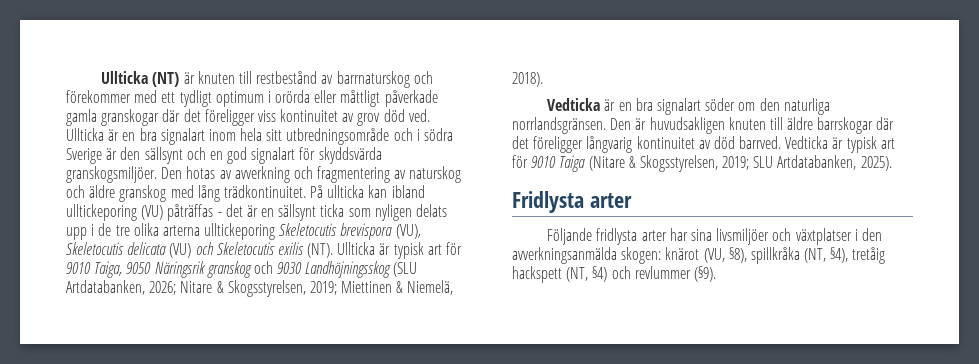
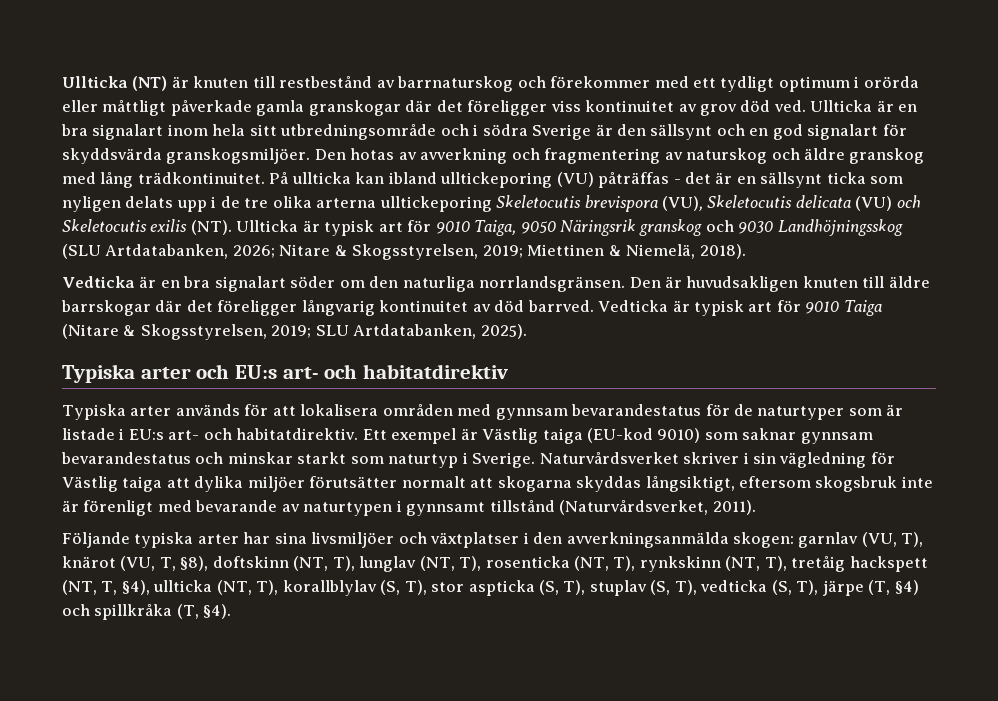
- Fridlysta arter
+ Typiska arter och EU:s art- och habitatdirektiv
+ Typiska arter används för att lokalisera områden med gynnsam bevarandestatus för de naturtyper som är listade i EU:s art- och habitatdirektiv. Ett exempel är Västlig taiga (EU-kod 9010) som saknar gynnsam bevarandestatus och minskar starkt som naturtyp i Sverige. Naturvårdsverket skriver i sin vägledning för Västlig taiga att dylika miljöer förutsätter normalt att skogarna skyddas långsiktigt, eftersom skogsbruk inte är förenligt med bevarande av naturtypen i gynnsamt tillstånd (Naturvårdsverket, 2011).
- Följande fridlysta arter har sina livsmiljöer och växtplatser i den avverkningsanmälda skogen: knärot (VU, §8), spillkråka (NT, §4), tretåig hackspett (NT, §4) och revlummer (§9).
+ Följande typiska arter har sina livsmiljöer och växtplatser i den avverkningsanmälda skogen: garnlav (VU, T), knärot (VU, T, §8), doftskinn (NT, T), lunglav (NT, T), rosenticka (NT, T), rynkskinn (NT, T), tretåig hackspett (NT, T, §4), ullticka (NT, T), korallblylav (S, T), stor aspticka (S, T), stuplav (S, T), vedticka (S, T), järpe (T, §4) och spillkråka (T, §4).

